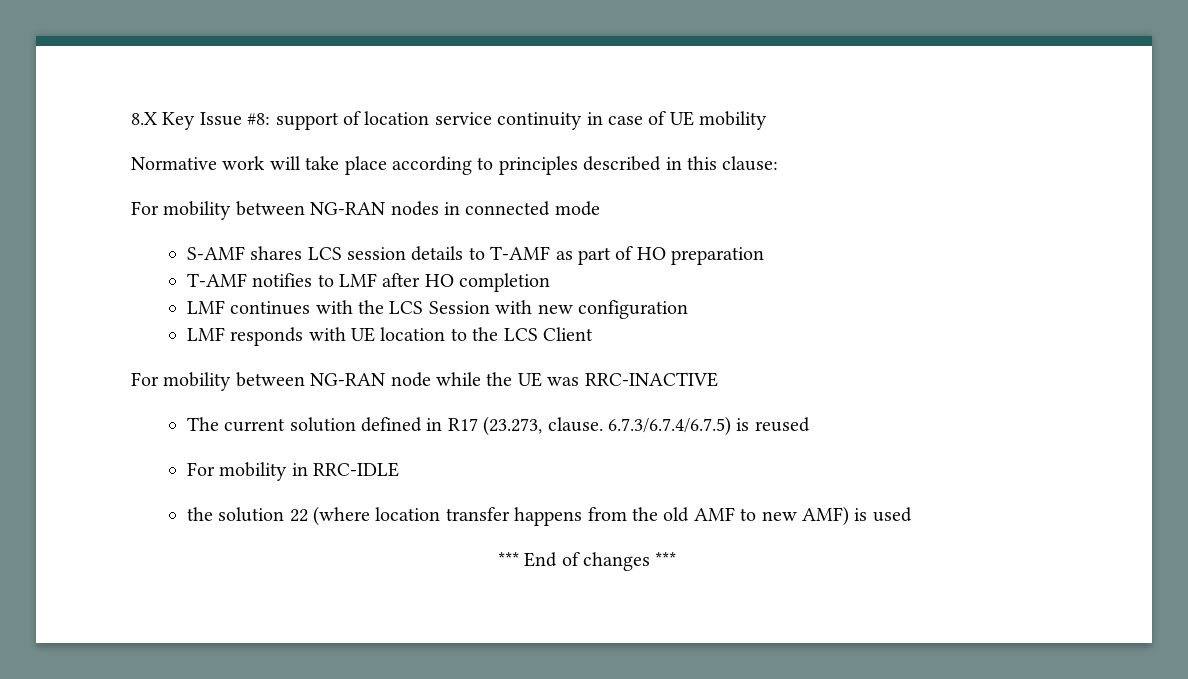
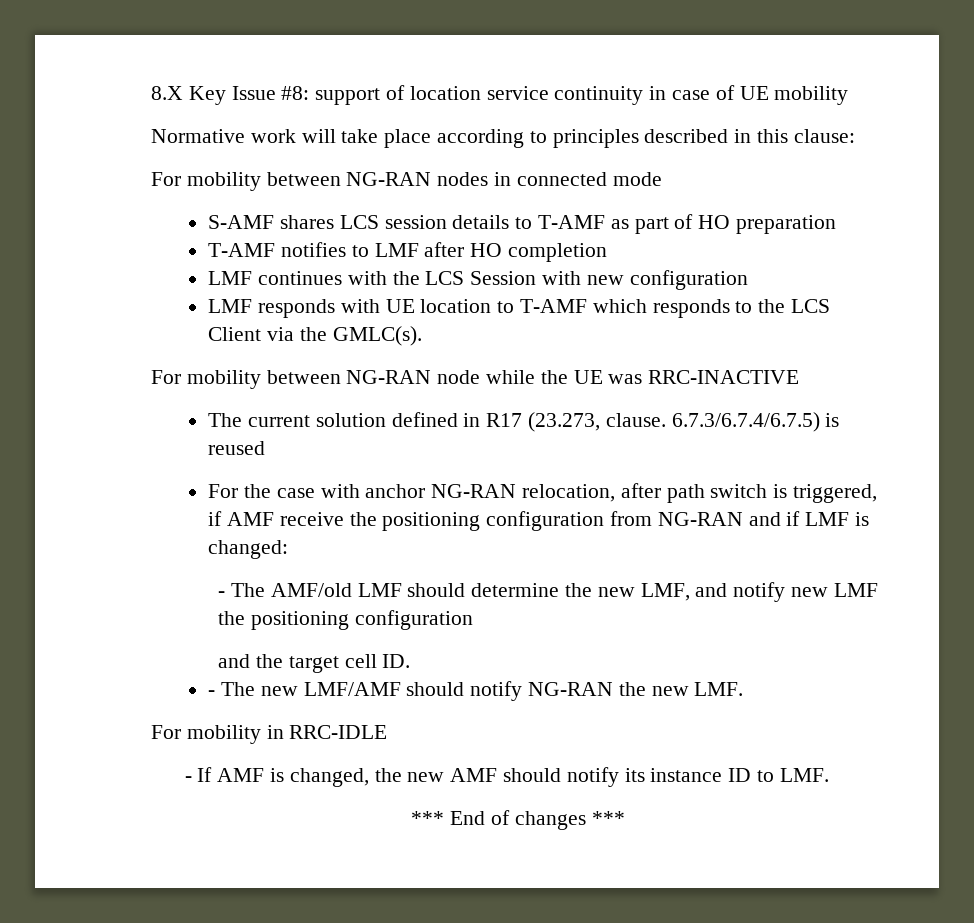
- LMF responds with UE location to the LCS Client
+ LMF responds with UE location to T-AMF which responds to the LCS Client via the GMLC(s).
+ For the case with anchor NG-RAN relocation, after path switch is triggered, if AMF receive the positioning configuration from NG-RAN and if LMF is changed:
+ - The AMF/old LMF should determine the new LMF, and notify new LMF the positioning configuration
+ and the target cell ID.
+ - The new LMF/AMF should notify NG-RAN the new LMF.
  For mobility in RRC-IDLE
- the solution 22 (where location transfer happens from the old AMF to new AMF) is used
+ - If AMF is changed, the new AMF should notify its instance ID to LMF.

